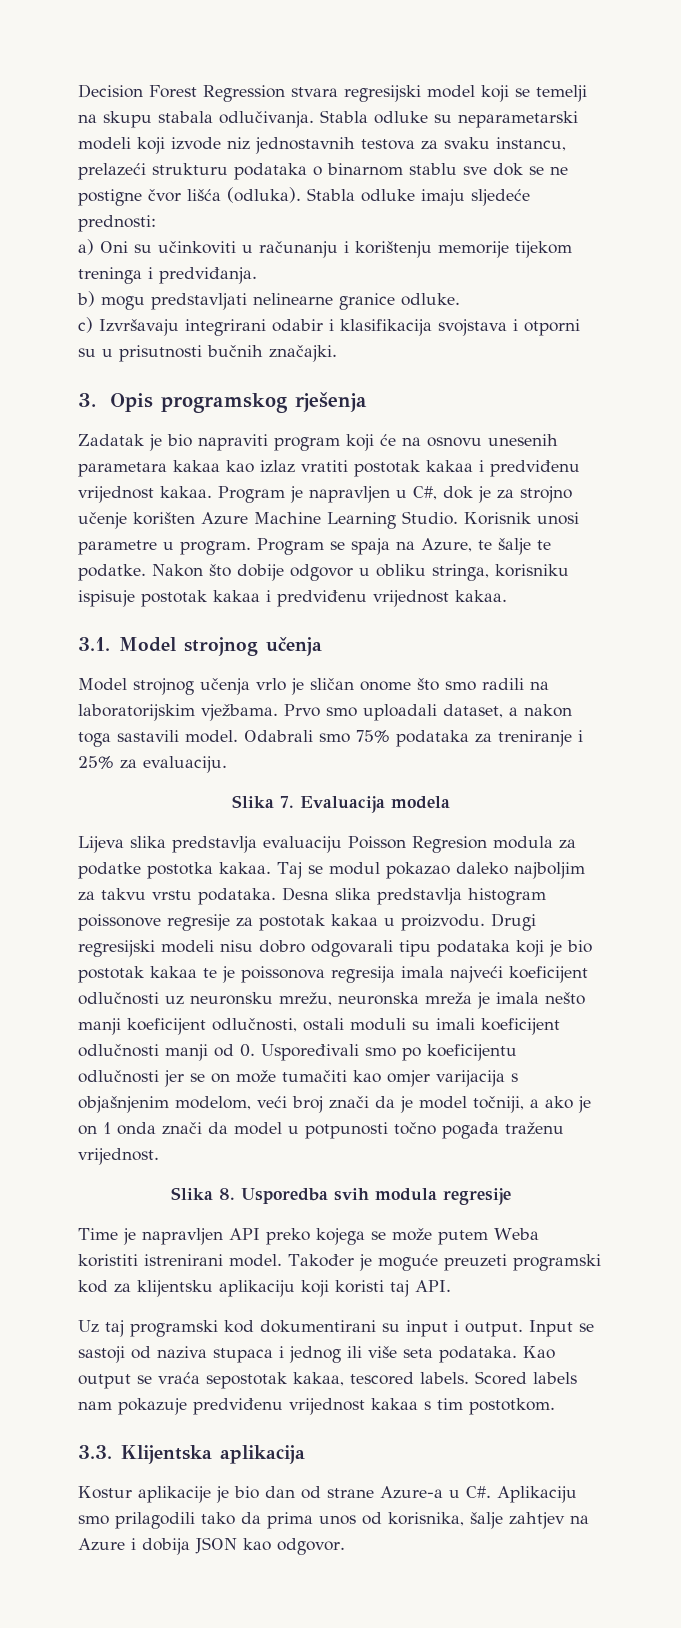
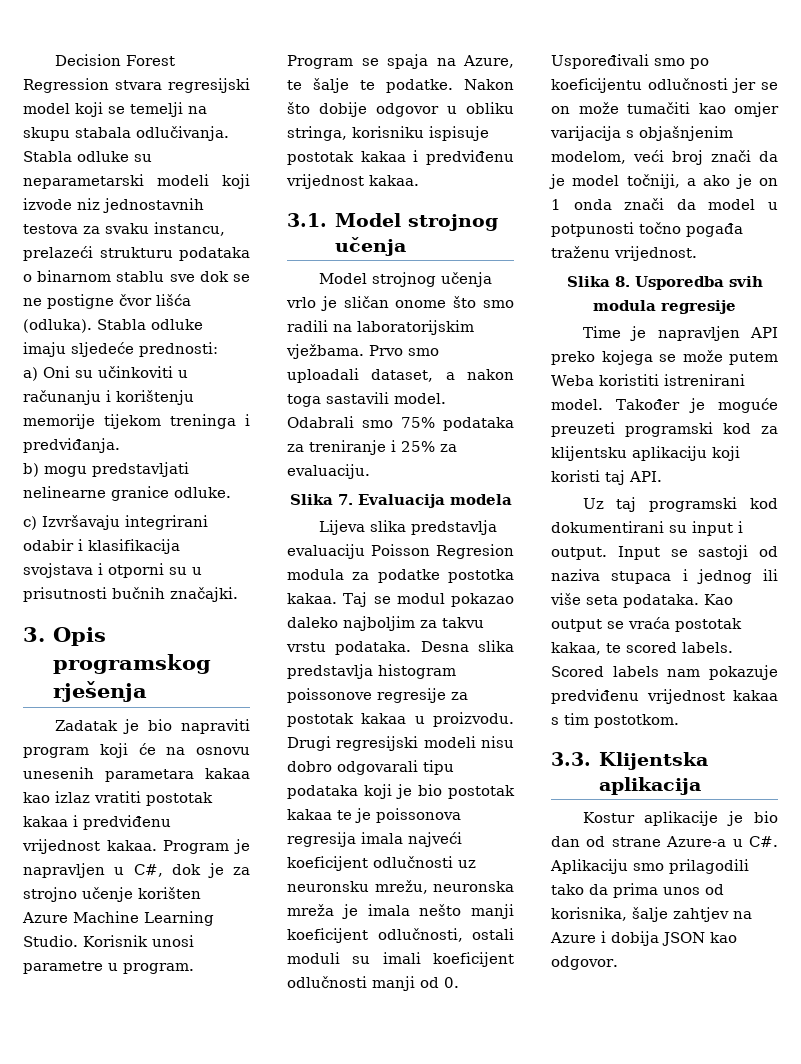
- Kao output se vraća sepostotak kakaa, tescored labels.
+ Kao output se vraća postotak kakaa, te scored labels.

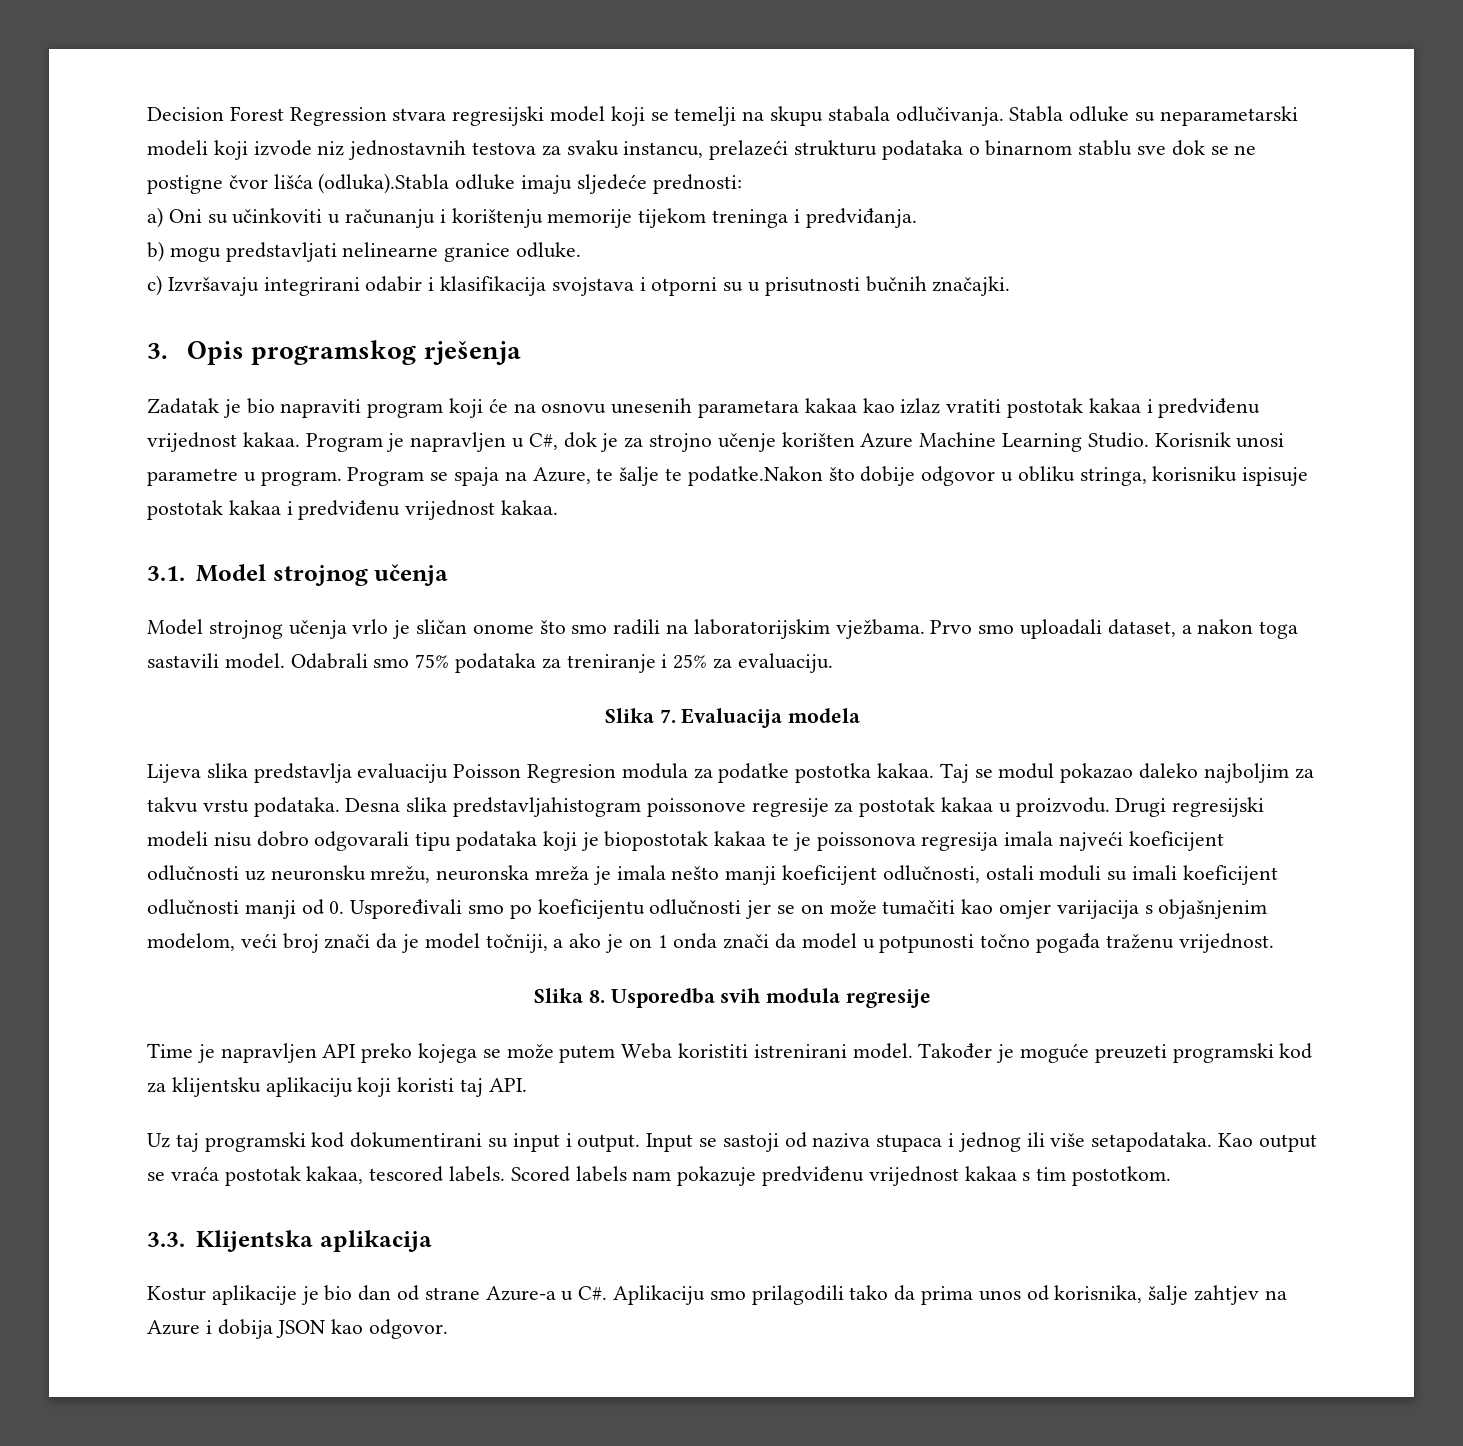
- Stabla odluke su neparametarski modeli koji izvode niz jednostavnih testova za svaku instancu, prelazeći strukturu podataka o binarnom stablu sve dok se ne postigne čvor lišća (odluka). Stabla odluke imaju sljedeće prednosti:
+ Stabla odluke su neparametarski modeli koji izvode niz jednostavnih testova za svaku instancu, prelazeći strukturu podataka o binarnom stablu sve dok se ne postigne čvor lišća (odluka).Stabla odluke imaju sljedeće prednosti:
- Program se spaja na Azure, te šalje te podatke. Nakon što dobije odgovor u obliku stringa, korisniku ispisuje postotak kakaa i predviđenu vrijednost kakaa.
+ Program se spaja na Azure, te šalje te podatke.Nakon što dobije odgovor u obliku stringa, korisniku ispisuje postotak kakaa i predviđenu vrijednost kakaa.
- Desna slika predstavlja histogram poissonove regresije za postotak kakaa u proizvodu.
+ Desna slika predstavljahistogram poissonove regresije za postotak kakaa u proizvodu.
- Drugi regresijski modeli nisu dobro odgovarali tipu podataka koji je bio postotak kakaa te je poissonova regresija imala najveći koeficijent odlučnosti uz neuronsku mrežu, neuronska mreža je imala nešto manji koeficijent odlučnosti, ostali moduli su imali koeficijent odlučnosti manji od 0. Uspoređivali smo po koeficijentu odlučnosti jer se on može tumačiti kao omjer varijacija s objašnjenim modelom, veći broj znači da je model točniji, a ako je on 1 onda znači da model u potpunosti točno pogađa traženu vrijednost.
+ Drugi regresijski modeli nisu dobro odgovarali tipu podataka koji je biopostotak kakaa te je poissonova regresija imala najveći koeficijent odlučnosti uz neuronsku mrežu, neuronska mreža je imala nešto manji koeficijent odlučnosti, ostali moduli su imali koeficijent odlučnosti manji od 0. Uspoređivali smo po koeficijentu odlučnosti jer se on može tumačiti kao omjer varijacija s objašnjenim modelom, veći broj znači da je model točniji, a ako je on 1 onda znači da model u potpunosti točno pogađa traženu vrijednost.
- Input se sastoji od naziva stupaca i jednog ili više seta podataka.
+ Input se sastoji od naziva stupaca i jednog ili više setapodataka.
- Kao output se vraća postotak kakaa, te scored labels.
+ Kao output se vraća postotak kakaa, tescored labels.

